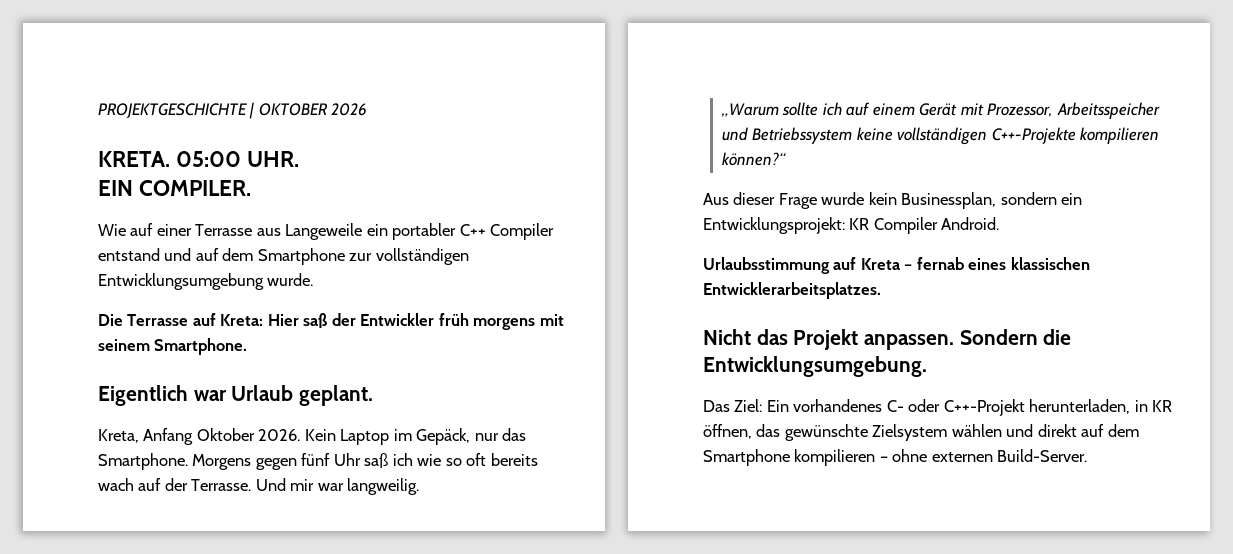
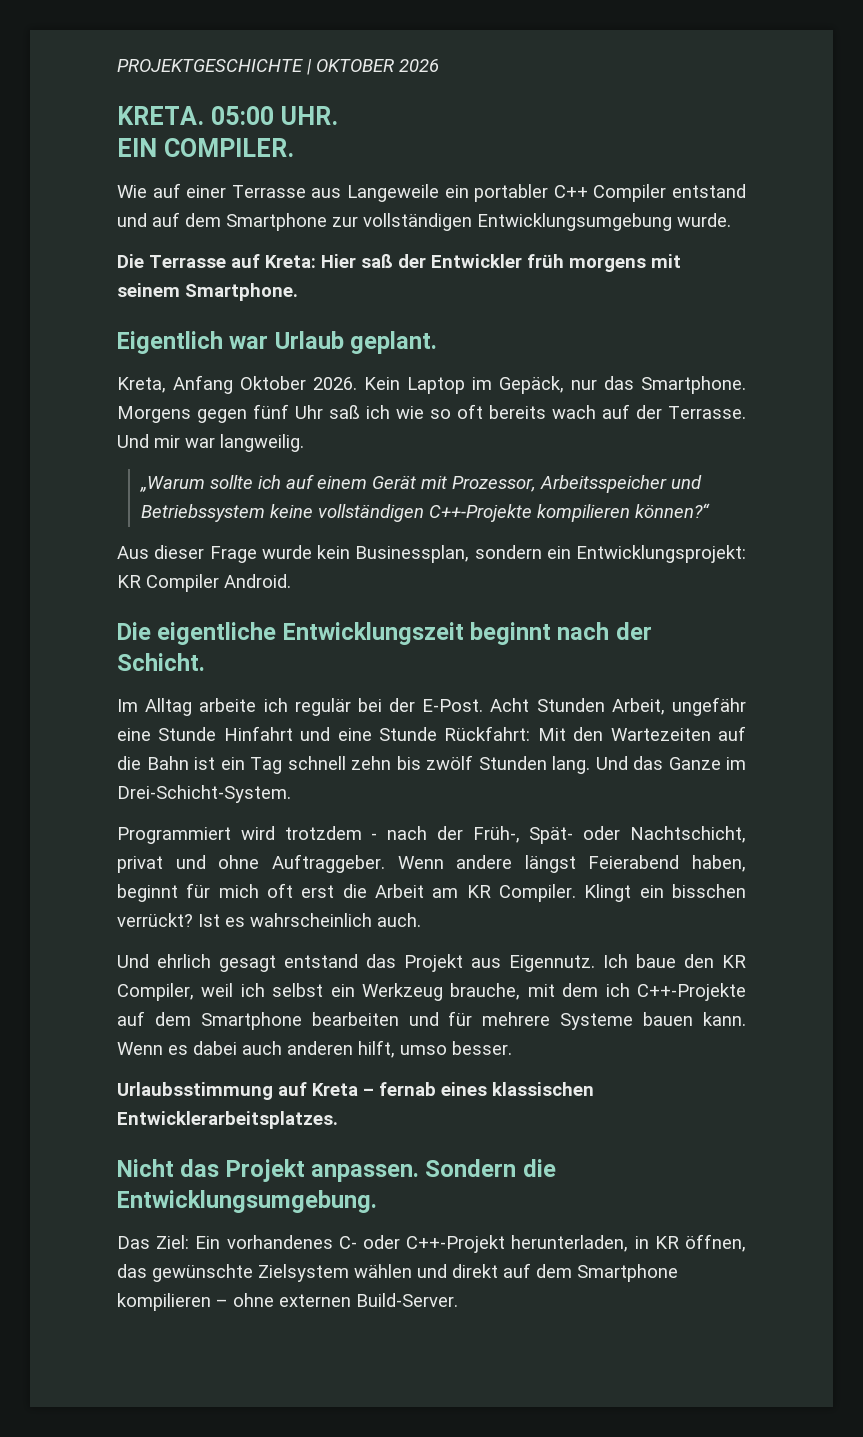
+ Die eigentliche Entwicklungszeit beginnt nach der Schicht.
+ Im Alltag arbeite ich regulär bei der E-Post. Acht Stunden Arbeit, ungefähr eine Stunde Hinfahrt und eine Stunde Rückfahrt: Mit den Wartezeiten auf die Bahn ist ein Tag schnell zehn bis zwölf Stunden lang. Und das Ganze im Drei-Schicht-System.
+ Programmiert wird trotzdem - nach der Früh-, Spät- oder Nachtschicht, privat und ohne Auftraggeber. Wenn andere längst Feierabend haben, beginnt für mich oft erst die Arbeit am KR Compiler. Klingt ein bisschen verrückt? Ist es wahrscheinlich auch.
+ Und ehrlich gesagt entstand das Projekt aus Eigennutz. Ich baue den KR Compiler, weil ich selbst ein Werkzeug brauche, mit dem ich C++-Projekte auf dem Smartphone bearbeiten und für mehrere Systeme bauen kann. Wenn es dabei auch anderen hilft, umso besser.

